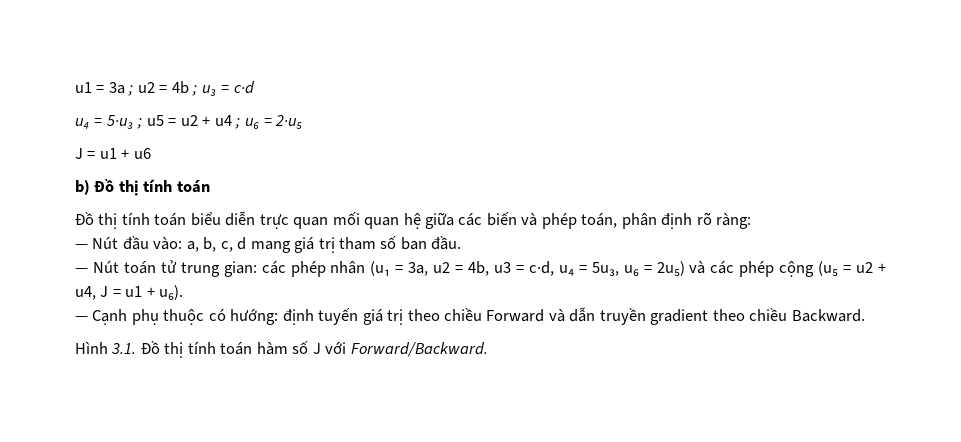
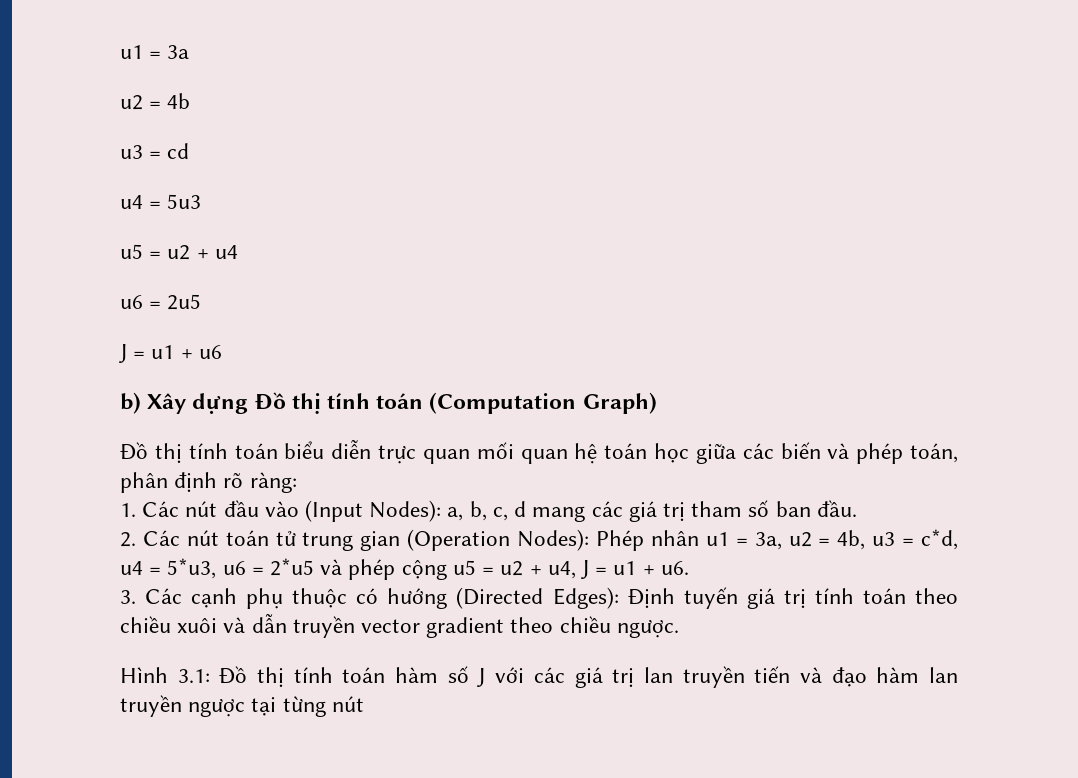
- u1 = 3a ; u2 = 4b ; u₃ = c·d
- u₄ = 5·u₃ ; u5 = u2 + u4 ; u₆ = 2·u₅
+ u1 = 3a
+ u2 = 4b
+ u3 = cd
+ u4 = 5u3
+ u5 = u2 + u4
+ u6 = 2u5
- b) Đồ thị tính toán
+ b) Xây dựng Đồ thị tính toán (Computation Graph)
- Đồ thị tính toán biểu diễn trực quan mối quan hệ giữa các biến và phép toán, phân định rõ ràng:
+ Đồ thị tính toán biểu diễn trực quan mối quan hệ toán học giữa các biến và phép toán, phân định rõ ràng:
- — Nút đầu vào: a, b, c, d mang giá trị tham số ban đầu.
+ 1. Các nút đầu vào (Input Nodes): a, b, c, d mang các giá trị tham số ban đầu.
- — Nút toán tử trung gian: các phép nhân (u₁ = 3a, u2 = 4b, u3 = c·d, u₄ = 5u₃, u₆ = 2u₅) và các phép cộng (u₅ = u2 + u4, J = u1 + u₆).
- — Cạnh phụ thuộc có hướng: định tuyến giá trị theo chiều Forward và dẫn truyền gradient theo chiều Backward.
+ 2. Các nút toán tử trung gian (Operation Nodes): Phép nhân u1 = 3a, u2 = 4b, u3 = c*d, u4 = 5*u3, u6 = 2*u5 và phép cộng u5 = u2 + u4, J = u1 + u6.
+ 3. Các cạnh phụ thuộc có hướng (Directed Edges): Định tuyến giá trị tính toán theo chiều xuôi và dẫn truyền vector gradient theo chiều ngược.
- Hình 3.1. Đồ thị tính toán hàm số J với Forward/Backward.
+ Hình 3.1: Đồ thị tính toán hàm số J với các giá trị lan truyền tiến và đạo hàm lan truyền ngược tại từng nút

